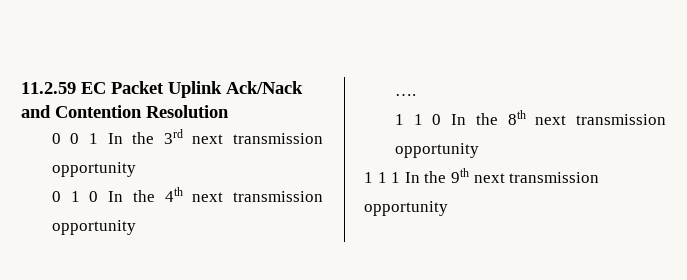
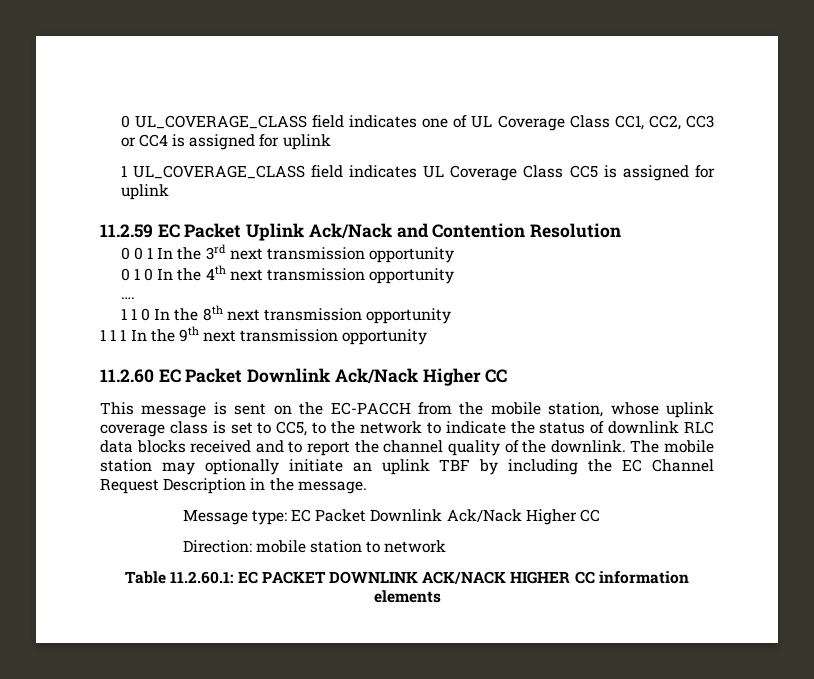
+ 0 UL_COVERAGE_CLASS field indicates one of UL Coverage Class CC1, CC2, CC3 or CC4 is assigned for uplink
+ 1 UL_COVERAGE_CLASS field indicates UL Coverage Class CC5 is assigned for uplink
+ 11.2.60 EC Packet Downlink Ack/Nack Higher CC
+ This message is sent on the EC-PACCH from the mobile station, whose uplink coverage class is set to CC5, to the network to indicate the status of downlink RLC data blocks received and to report the channel quality of the downlink. The mobile station may optionally initiate an uplink TBF by including the EC Channel Request Description in the message.
+ Message type: EC Packet Downlink Ack/Nack Higher CC
+ Direction: mobile station to network
+ Table 11.2.60.1: EC PACKET DOWNLINK ACK/NACK HIGHER CC information elements

